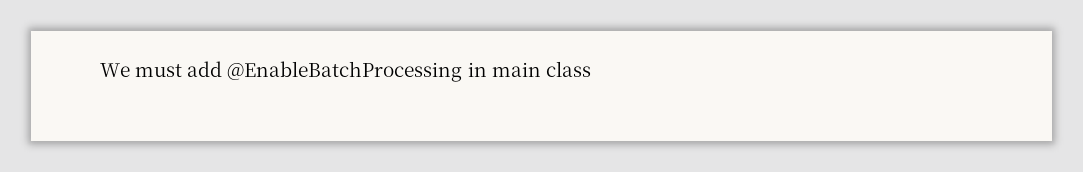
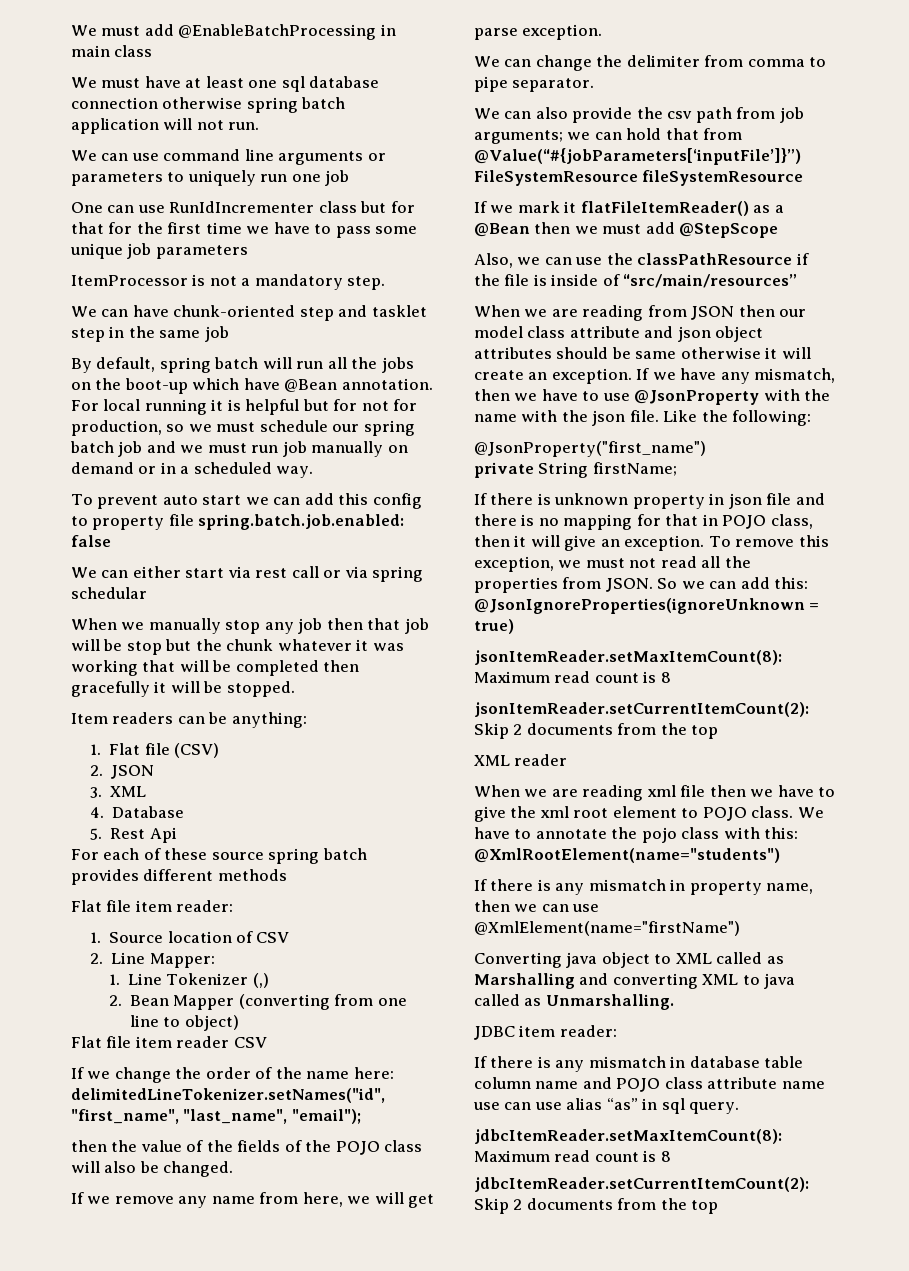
+ We must have at least one sql database connection otherwise spring batch application will not run.
+ We can use command line arguments or parameters to uniquely run one job
+ One can use RunIdIncrementer class but for that for the first time we have to pass some unique job parameters
+ ItemProcessor is not a mandatory step.
+ We can have chunk-oriented step and tasklet step in the same job
+ By default, spring batch will run all the jobs on the boot-up which have @Bean annotation. For local running it is helpful but for not for production, so we must schedule our spring batch job and we must run job manually on demand or in a scheduled way.
+ To prevent auto start we can add this config to property file spring.batch.job.enabled: false
+ We can either start via rest call or via spring schedular
+ When we manually stop any job then that job will be stop but the chunk whatever it was working that will be completed then gracefully it will be stopped.
+ Item readers can be anything:
+ 1. Flat file (CSV)
+ 2. JSON
+ 3. XML
+ 4. Database
+ 5. Rest Api
+ For each of these source spring batch provides different methods
+ Flat file item reader:
+ 1. Source location of CSV
+ 2. Line Mapper:
+ 1. Line Tokenizer (,)
+ 2. Bean Mapper (converting from one line to object)
+ Flat file item reader CSV
+ If we change the order of the name here: delimitedLineTokenizer.setNames("id", "first_name", "last_name", "email");
+ then the value of the fields of the POJO class will also be changed.
+ If we remove any name from here, we will get parse exception.
+ We can change the delimiter from comma to pipe separator.
+ We can also provide the csv path from job arguments; we can hold that from @Value(“#{jobParameters[‘inputFile’]}”) FileSystemResource fileSystemResource
+ If we mark it flatFileItemReader() as a @Bean then we must add @StepScope
+ Also, we can use the classPathResource if the file is inside of “src/main/resources”
+ When we are reading from JSON then our model class attribute and json object attributes should be same otherwise it will create an exception. If we have any mismatch, then we have to use @JsonProperty with the name with the json file. Like the following:
+ @JsonProperty("first_name")
+ private String firstName;
+ If there is unknown property in json file and there is no mapping for that in POJO class, then it will give an exception. To remove this exception, we must not read all the properties from JSON. So we can add this: @JsonIgnoreProperties(ignoreUnknown = true)
+ jsonItemReader.setMaxItemCount(8): Maximum read count is 8
+ jsonItemReader.setCurrentItemCount(2): Skip 2 documents from the top
+ XML reader
+ When we are reading xml file then we have to give the xml root element to POJO class. We have to annotate the pojo class with this: @XmlRootElement(name="students")
+ If there is any mismatch in property name, then we can use @XmlElement(name="firstName")
+ Converting java object to XML called as Marshalling and converting XML to java called as Unmarshalling.
+ JDBC item reader:
+ If there is any mismatch in database table column name and POJO class attribute name use can use alias “as” in sql query.
+ jdbcItemReader.setMaxItemCount(8): Maximum read count is 8
+ jdbcItemReader.setCurrentItemCount(2): Skip 2 documents from the top

